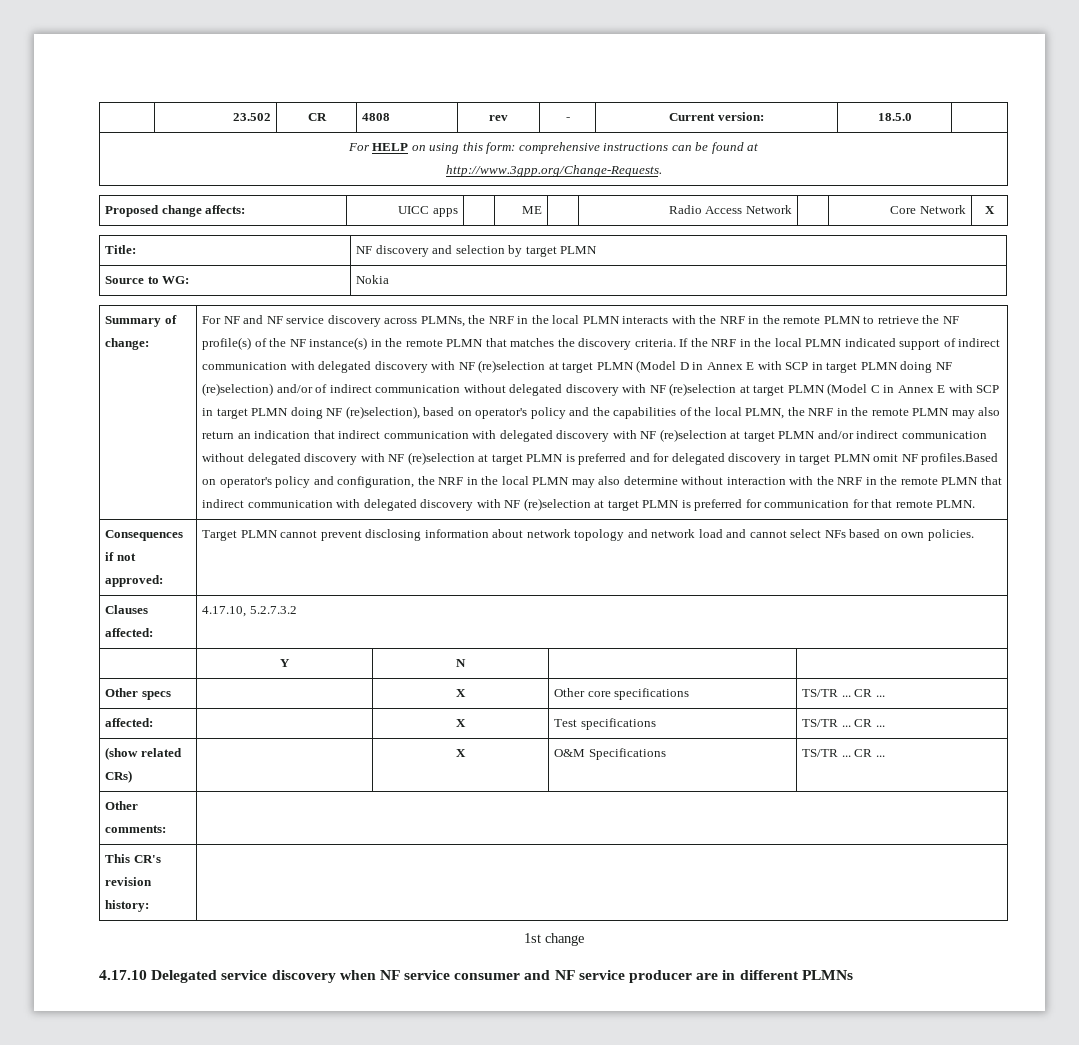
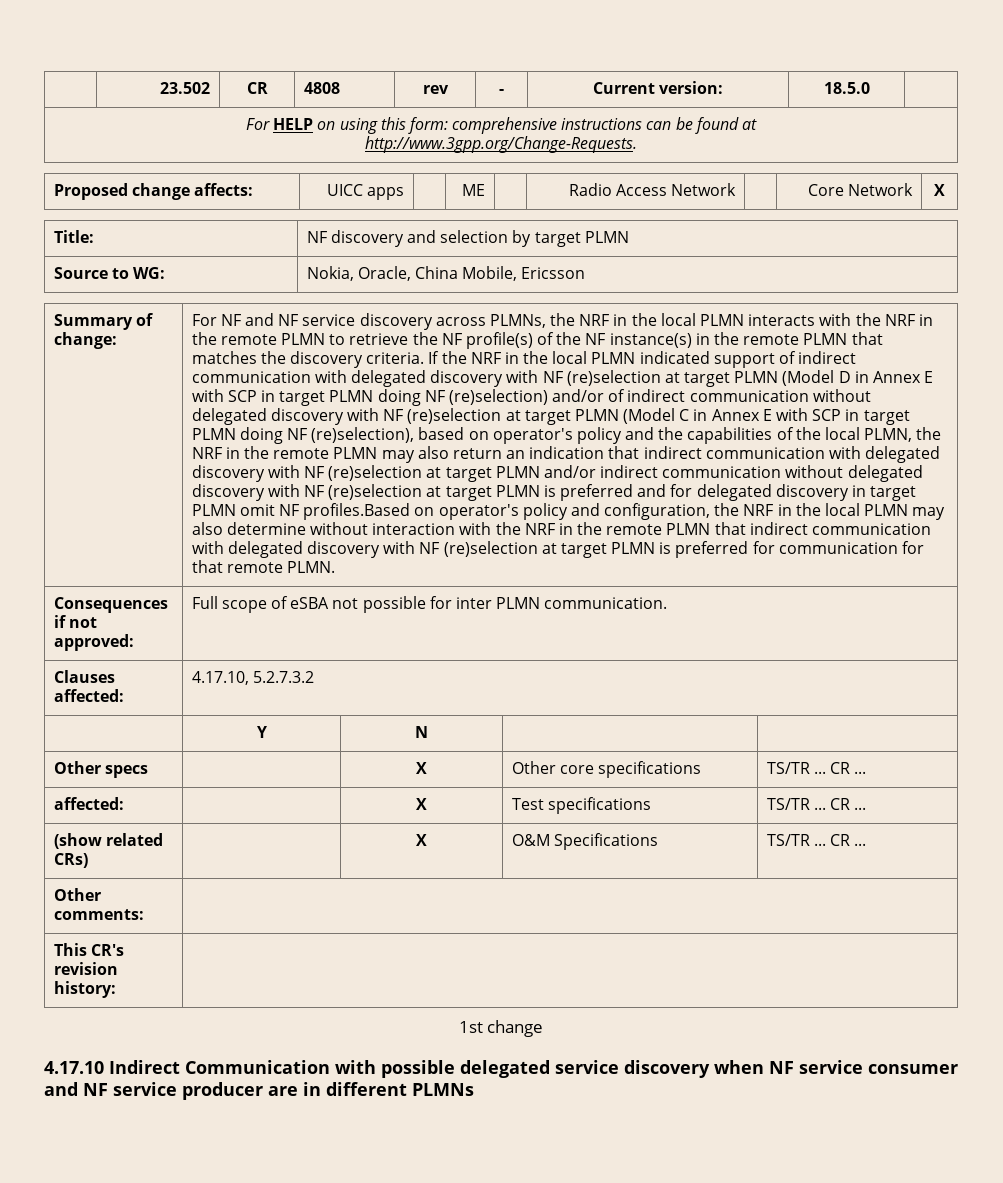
- Source to WG: | Nokia
+ Source to WG: | Nokia, Oracle, China Mobile, Ericsson
- Consequences if not approved: | Target PLMN cannot prevent disclosing information about network topology and network load and cannot select NFs based on own policies.
+ Consequences if not approved: | Full scope of eSBA not possible for inter PLMN communication.
- 4.17.10 Delegated service discovery when NF service consumer and NF service producer are in different PLMNs
+ 4.17.10 Indirect Communication with possible delegated service discovery when NF service consumer and NF service producer are in different PLMNs

